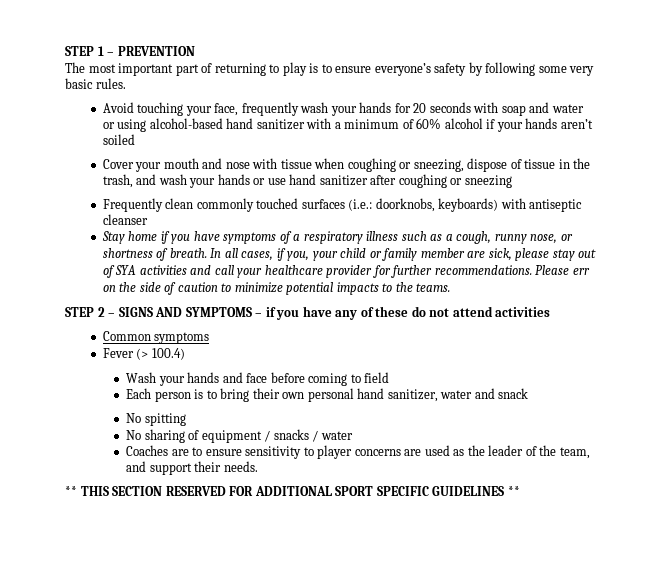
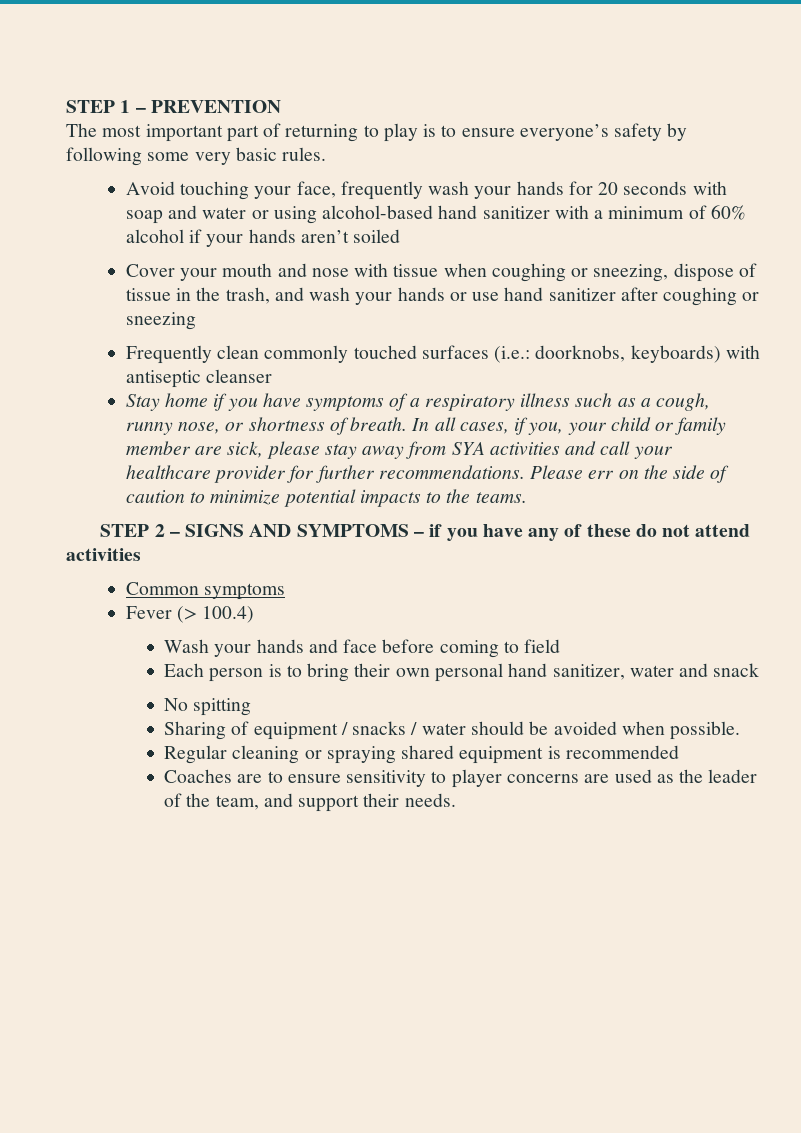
- In all cases, if you, your child or family member are sick, please stay out of SYA activities and call your healthcare provider for further recommendations.
+ In all cases, if you, your child or family member are sick, please stay away from SYA activities and call your healthcare provider for further recommendations.
- No sharing of equipment / snacks / water
+ Sharing of equipment / snacks / water should be avoided when possible.
+ Regular cleaning or spraying shared equipment is recommended
- ** THIS SECTION RESERVED FOR ADDITIONAL SPORT SPECIFIC GUIDELINES **

